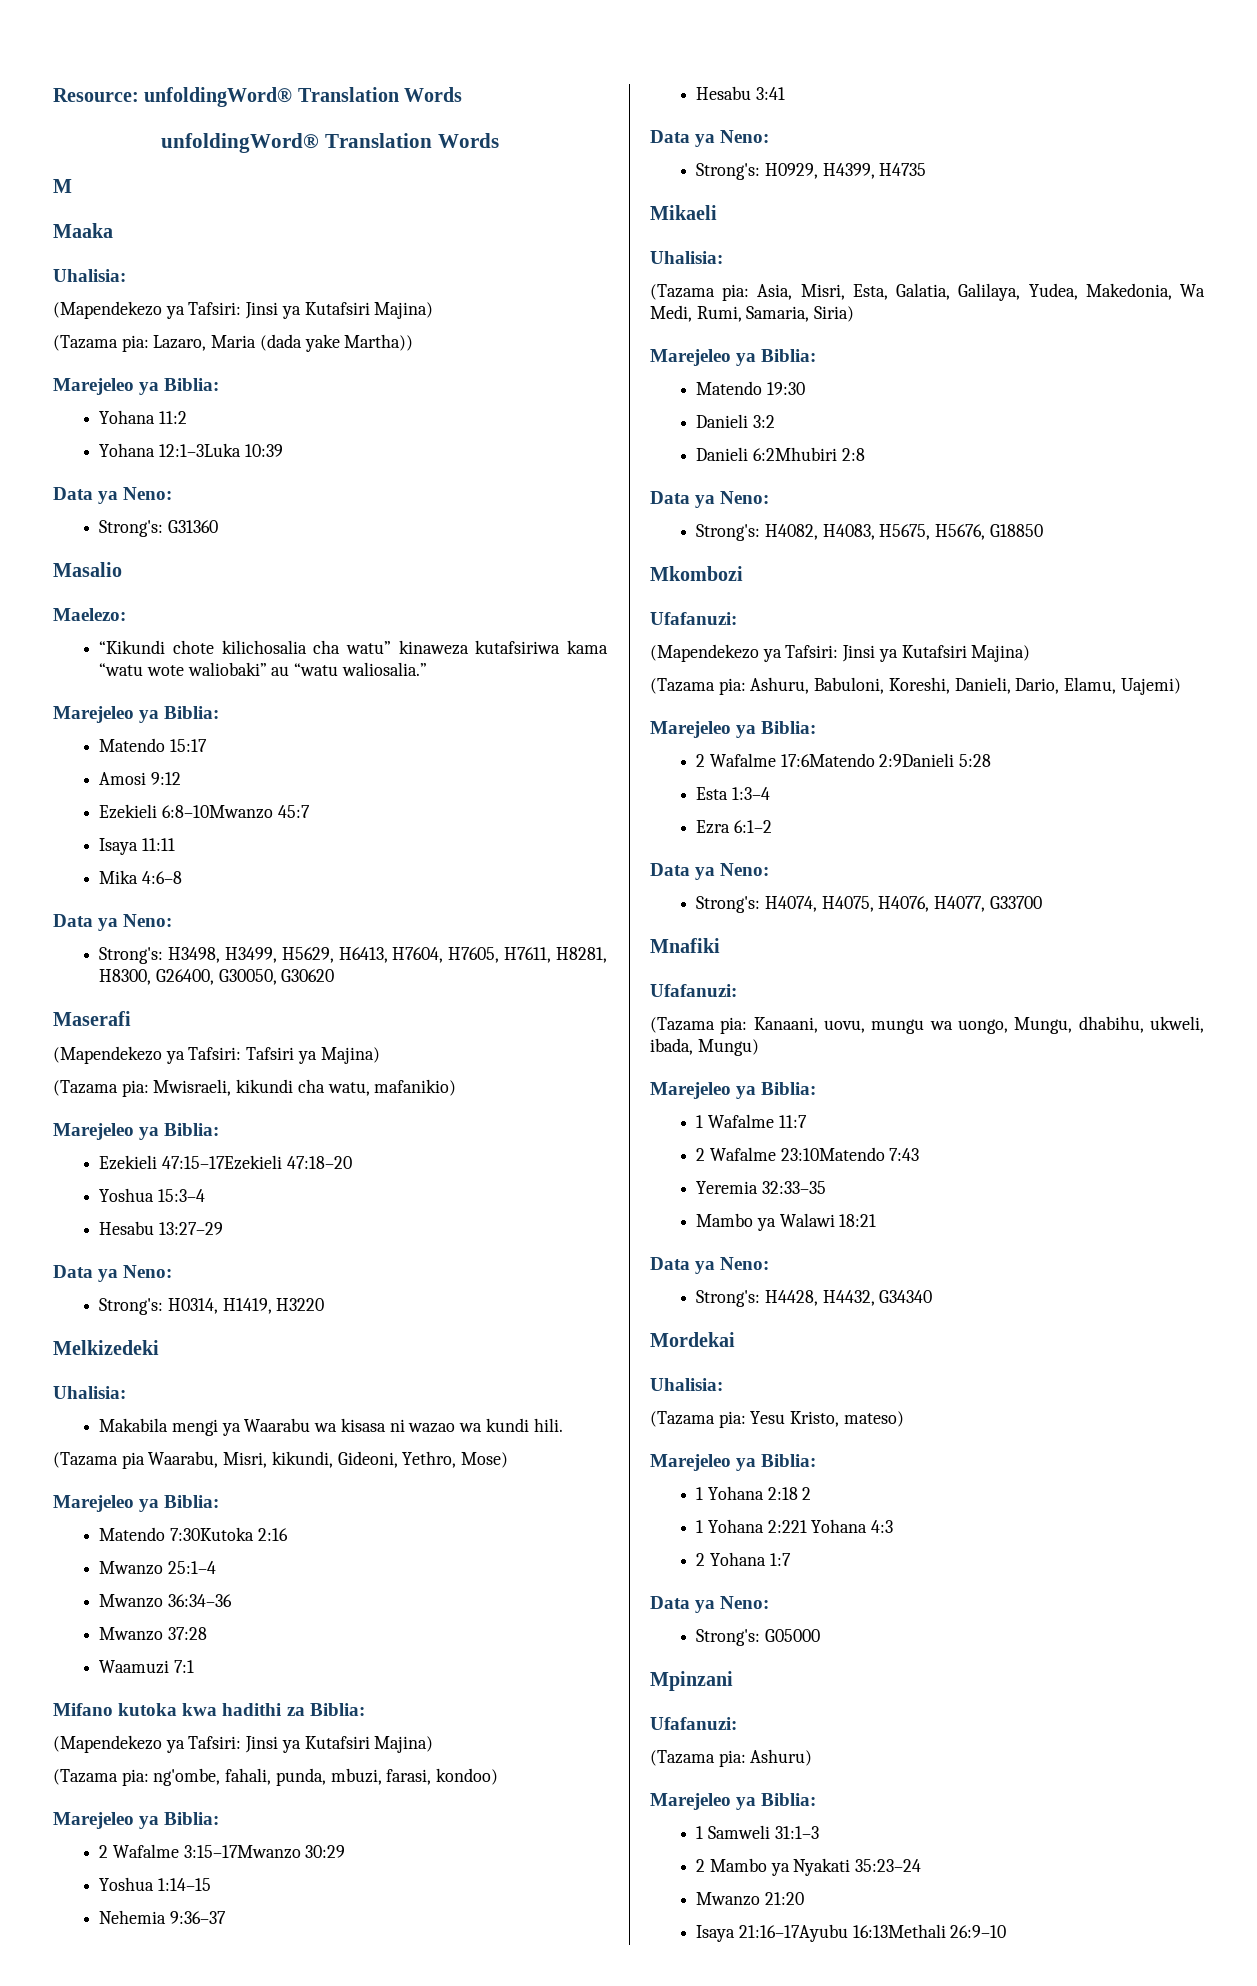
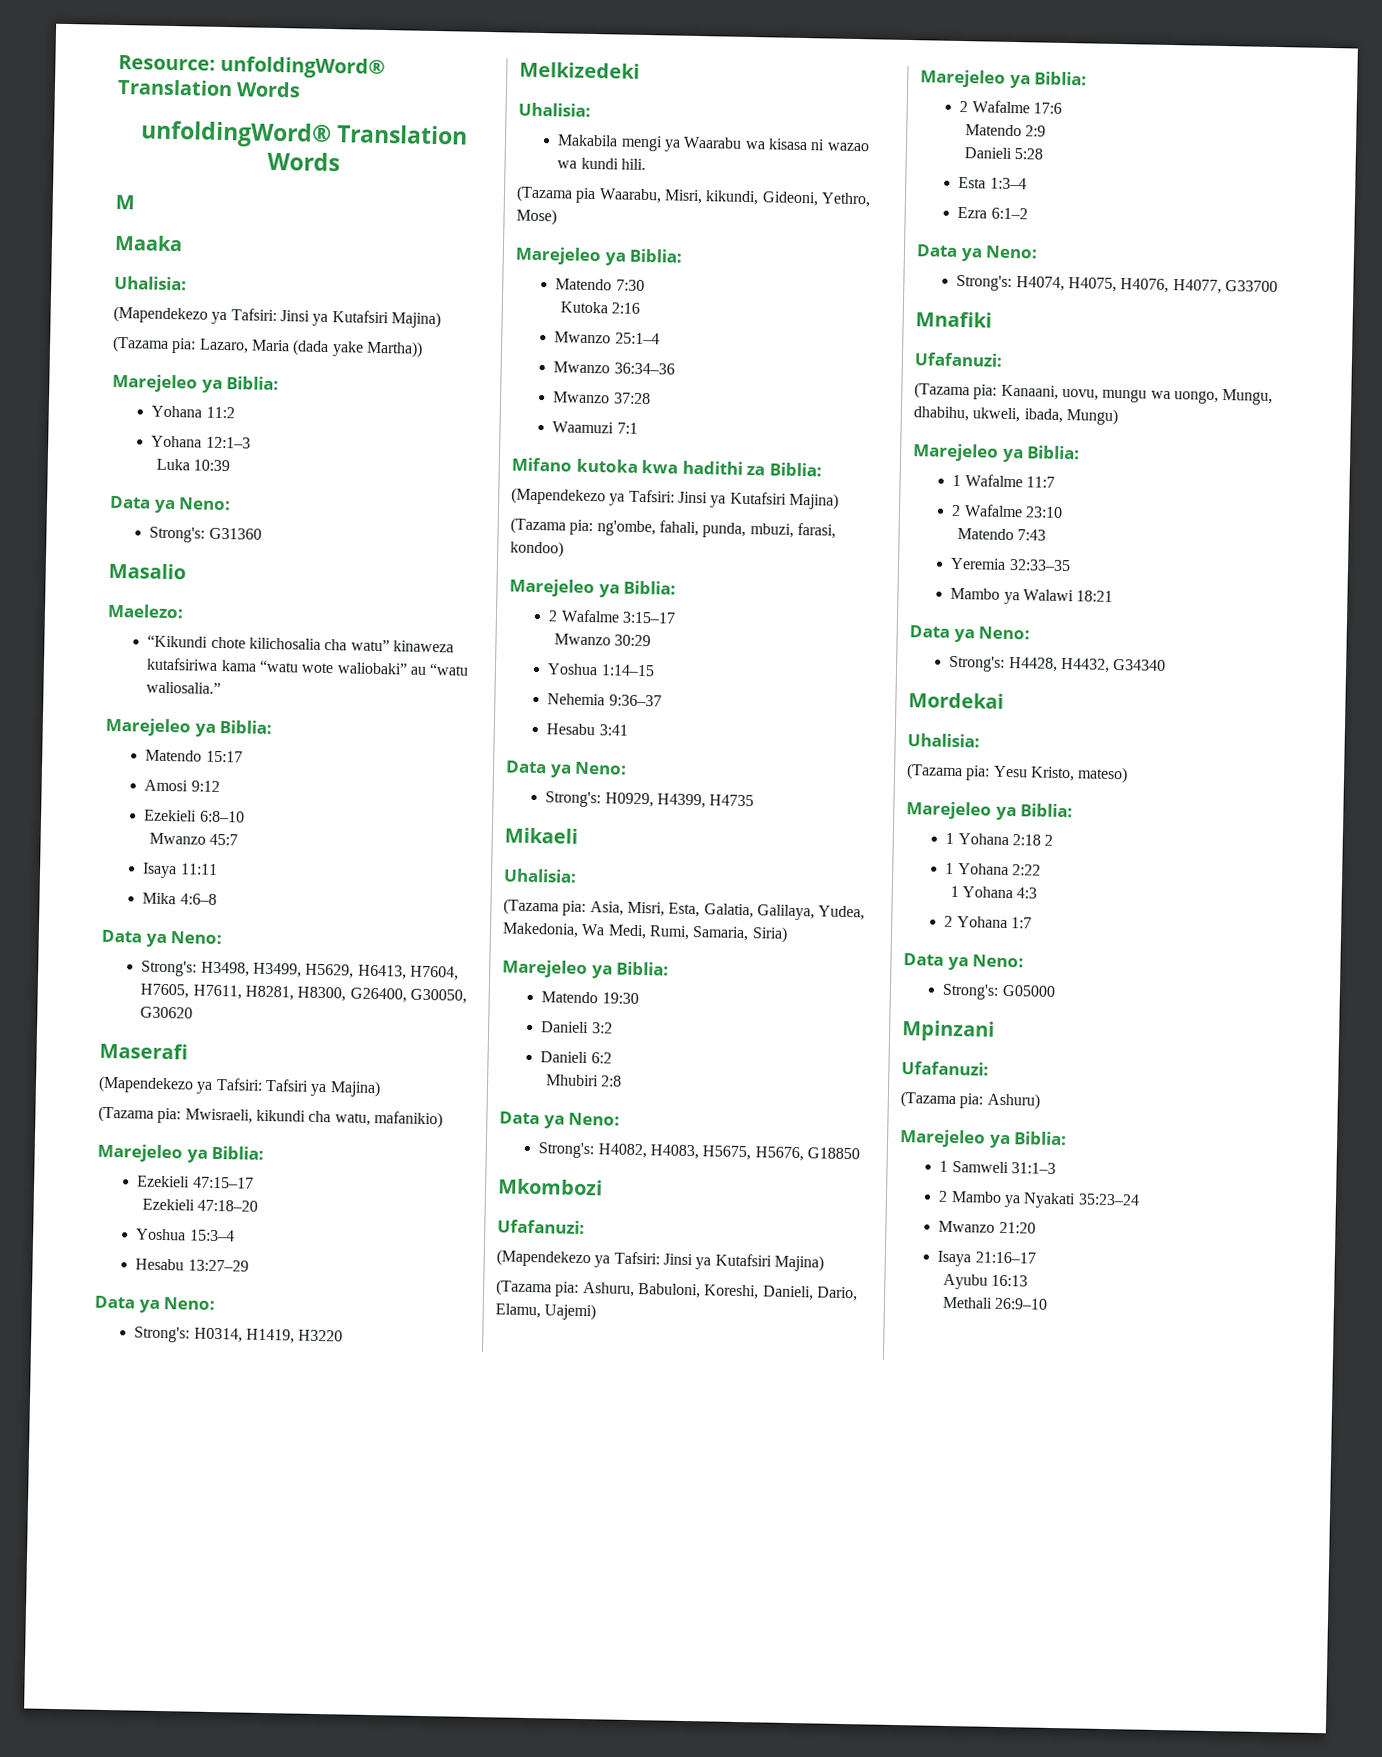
- Yohana 12:1–3Luka 10:39
+ Yohana 12:1–3
+ Luka 10:39
- Ezekieli 6:8–10Mwanzo 45:7
+ Ezekieli 6:8–10
+ Mwanzo 45:7
- Ezekieli 47:15–17Ezekieli 47:18–20
+ Ezekieli 47:15–17
+ Ezekieli 47:18–20
- Matendo 7:30Kutoka 2:16
+ Matendo 7:30
+ Kutoka 2:16
- 2 Wafalme 3:15–17Mwanzo 30:29
+ 2 Wafalme 3:15–17
+ Mwanzo 30:29
- Danieli 6:2Mhubiri 2:8
+ Danieli 6:2
+ Mhubiri 2:8
- 2 Wafalme 17:6Matendo 2:9Danieli 5:28
+ 2 Wafalme 17:6
+ Matendo 2:9
+ Danieli 5:28
- 2 Wafalme 23:10Matendo 7:43
+ 2 Wafalme 23:10
+ Matendo 7:43
- 1 Yohana 2:221 Yohana 4:3
+ 1 Yohana 2:22
+ 1 Yohana 4:3
- Isaya 21:16–17Ayubu 16:13Methali 26:9–10
+ Isaya 21:16–17
+ Ayubu 16:13
+ Methali 26:9–10

